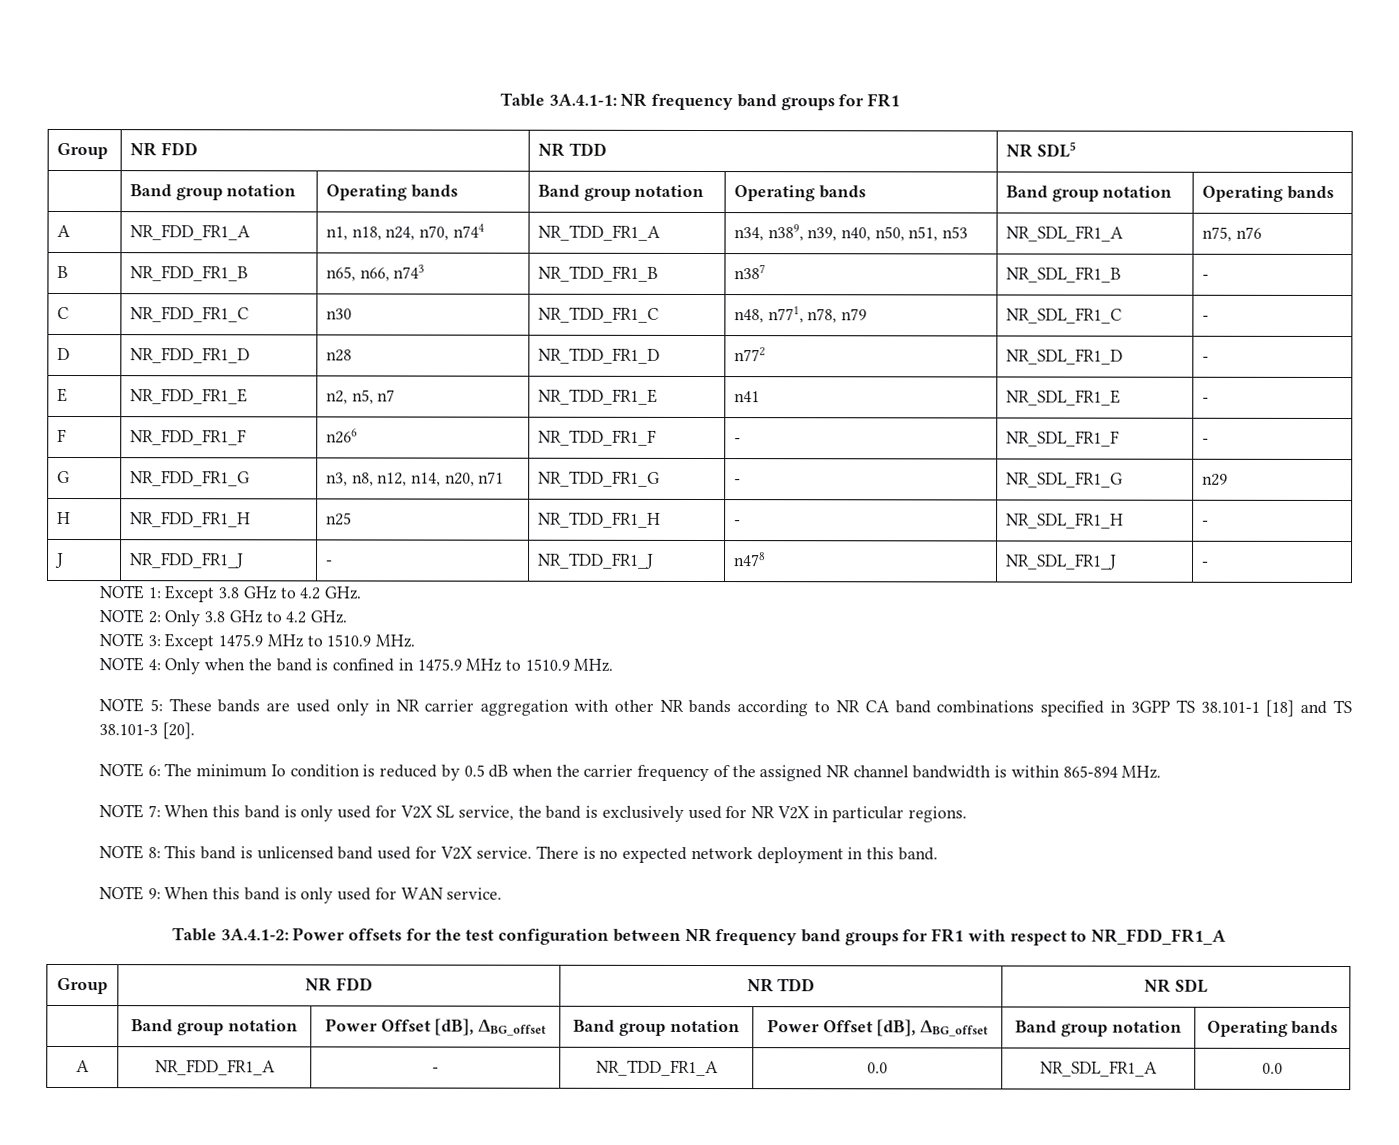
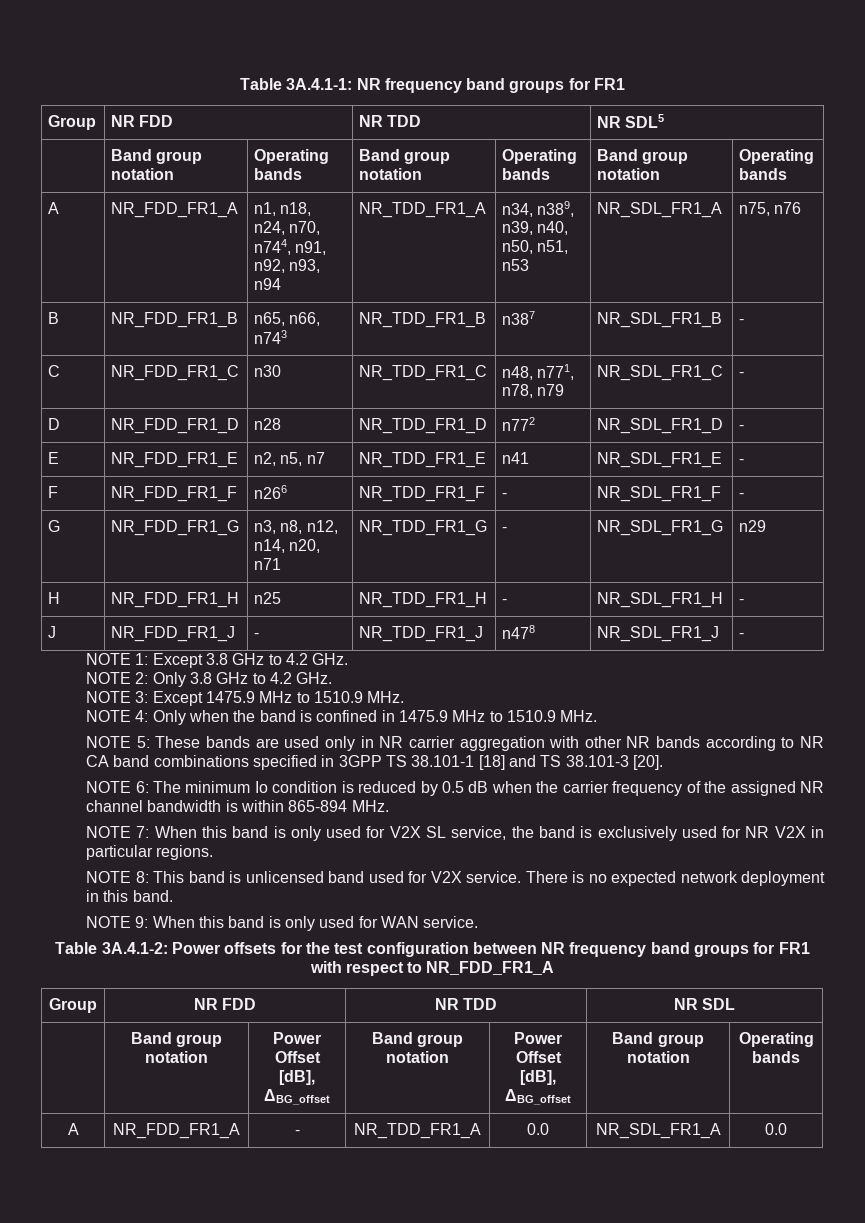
- A | NR_FDD_FR1_A | n1, n18, n24, n70, n744 | NR_TDD_FR1_A | n34, n389, n39, n40, n50, n51, n53 | NR_SDL_FR1_A | n75, n76
+ A | NR_FDD_FR1_A | n1, n18, n24, n70, n744, n91, n92, n93, n94 | NR_TDD_FR1_A | n34, n389, n39, n40, n50, n51, n53 | NR_SDL_FR1_A | n75, n76

